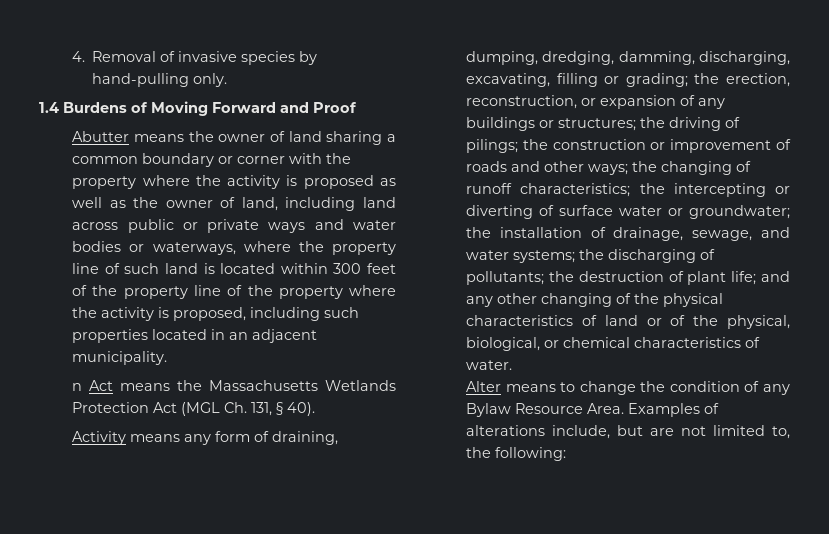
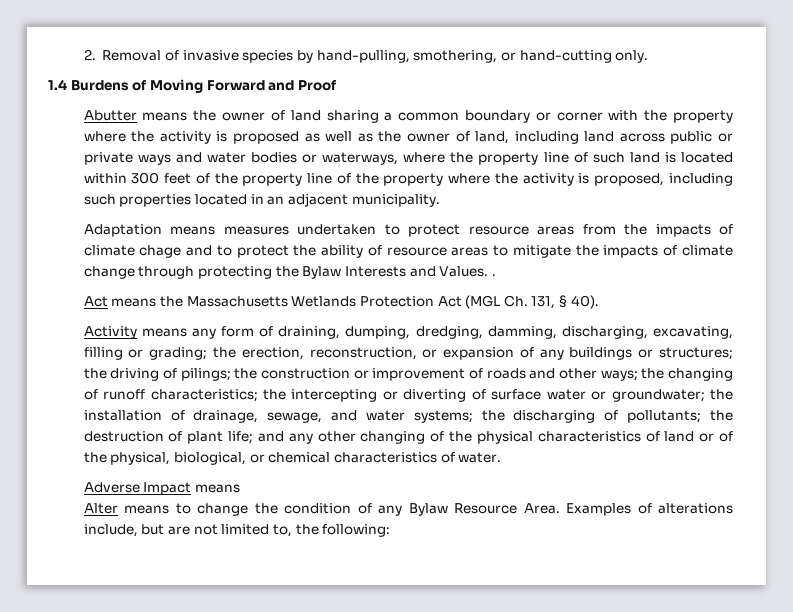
- 4. Removal of invasive species by hand-pulling only.
+ 2. Removal of invasive species by hand-pulling, smothering, or hand-cutting only.
- n Act means the Massachusetts Wetlands Protection Act (MGL Ch. 131, § 40).
+ Adaptation means measures undertaken to protect resource areas from the impacts of climate chage and to protect the ability of resource areas to mitigate the impacts of climate change through protecting the Bylaw Interests and Values. .
+ Act means the Massachusetts Wetlands Protection Act (MGL Ch. 131, § 40).
+ Adverse Impact means

